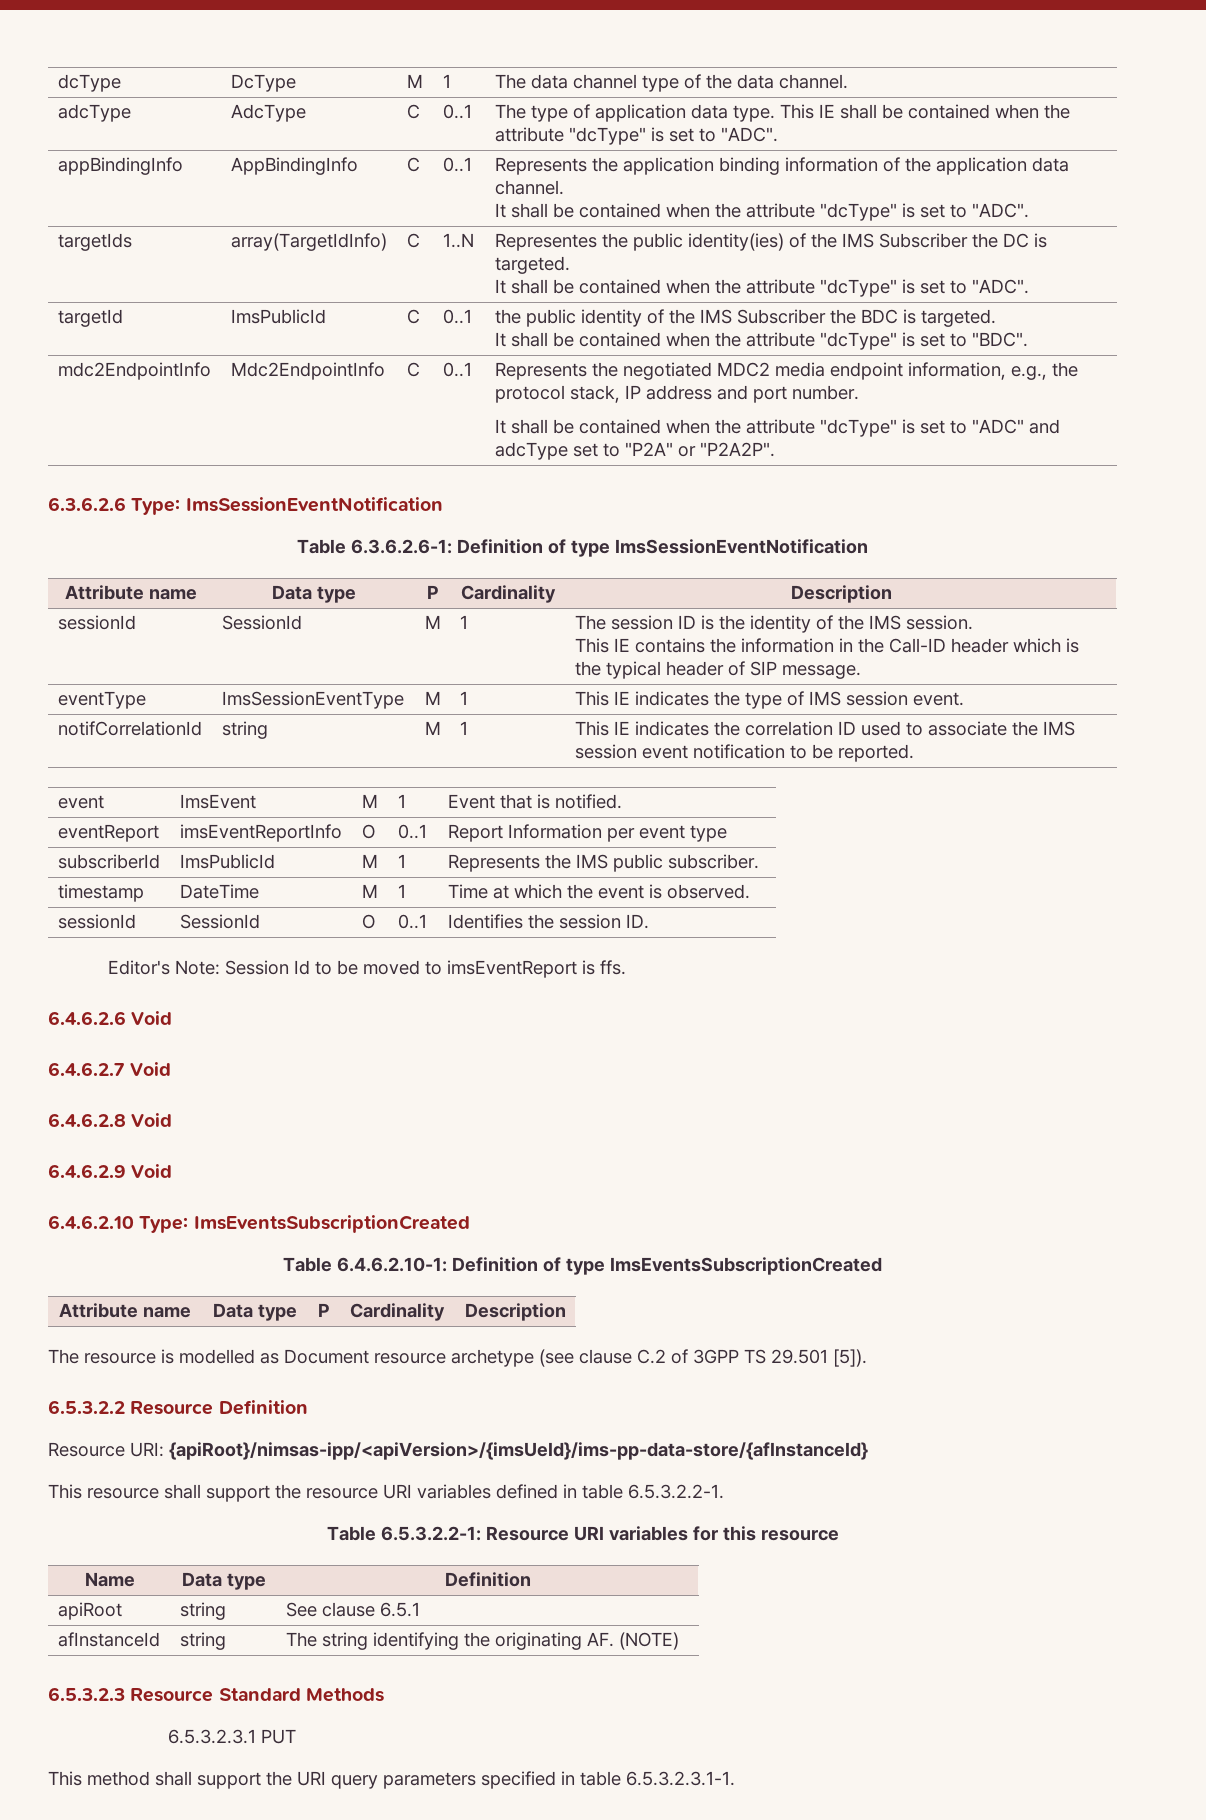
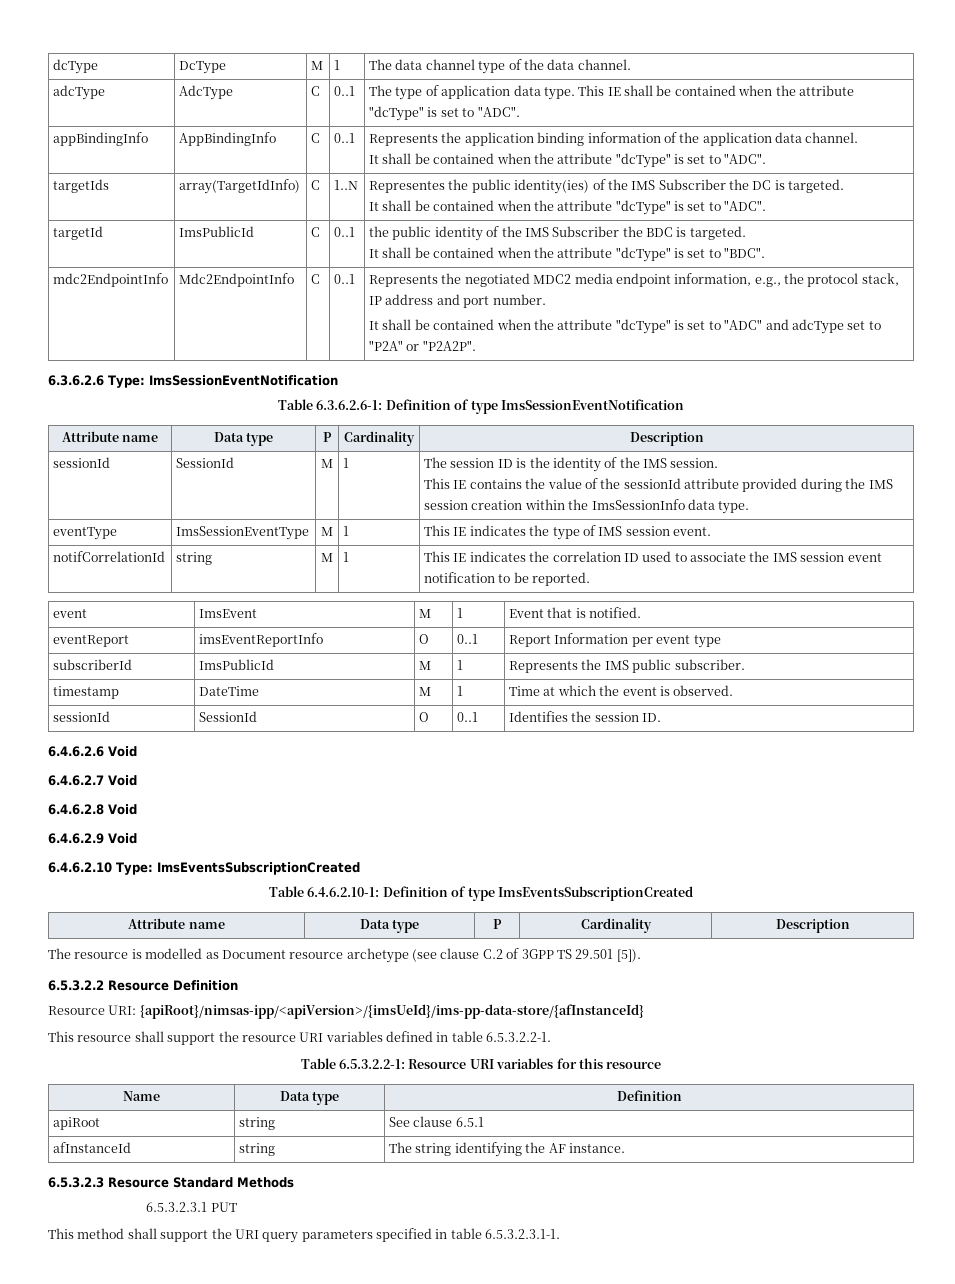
  sessionId | SessionId | M | 1 | The session ID is the identity of the IMS session.
- This IE contains the information in the Call-ID header which is the typical header of SIP message.
+ This IE contains the value of the sessionId attribute provided during the IMS session creation within the ImsSessionInfo data type.
- Editor's Note: Session Id to be moved to imsEventReport is ffs.
- afInstanceId | string | The string identifying the originating AF. (NOTE)
+ afInstanceId | string | The string identifying the AF instance.

